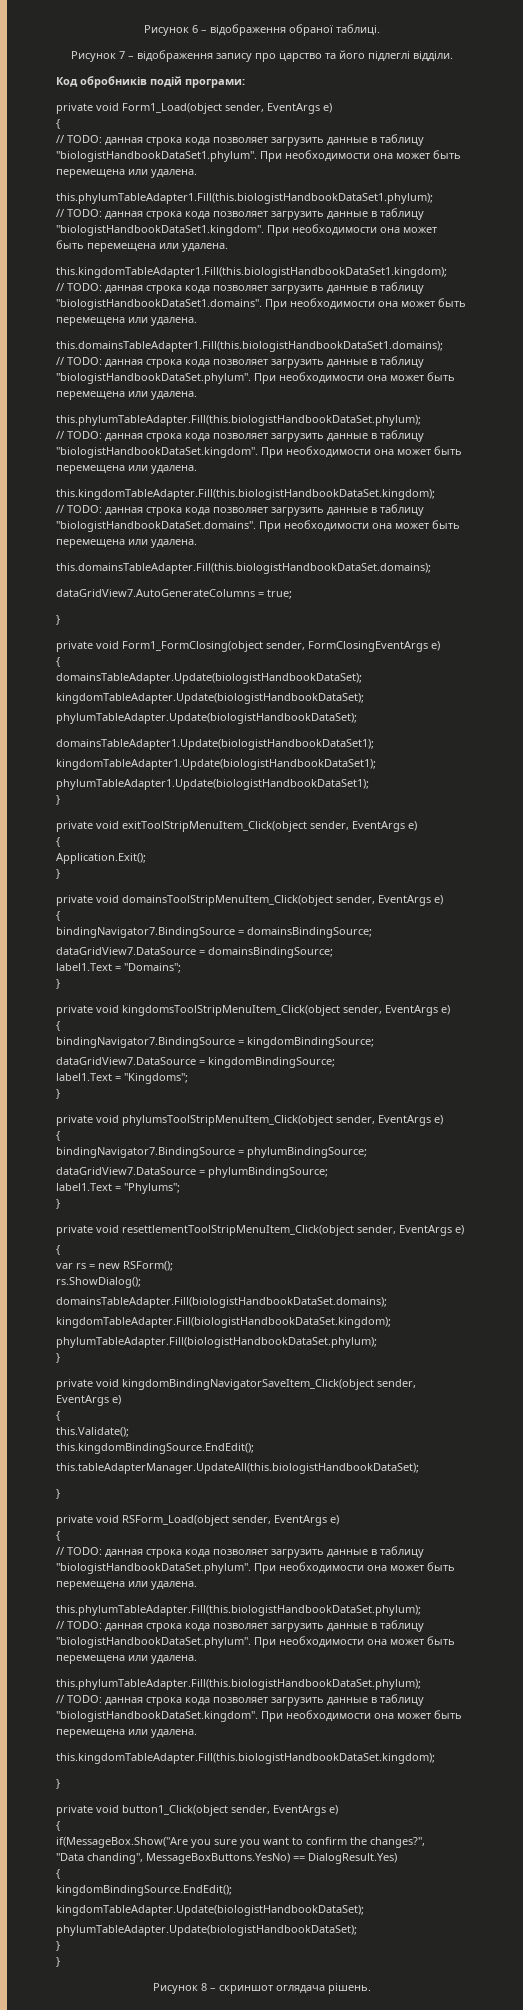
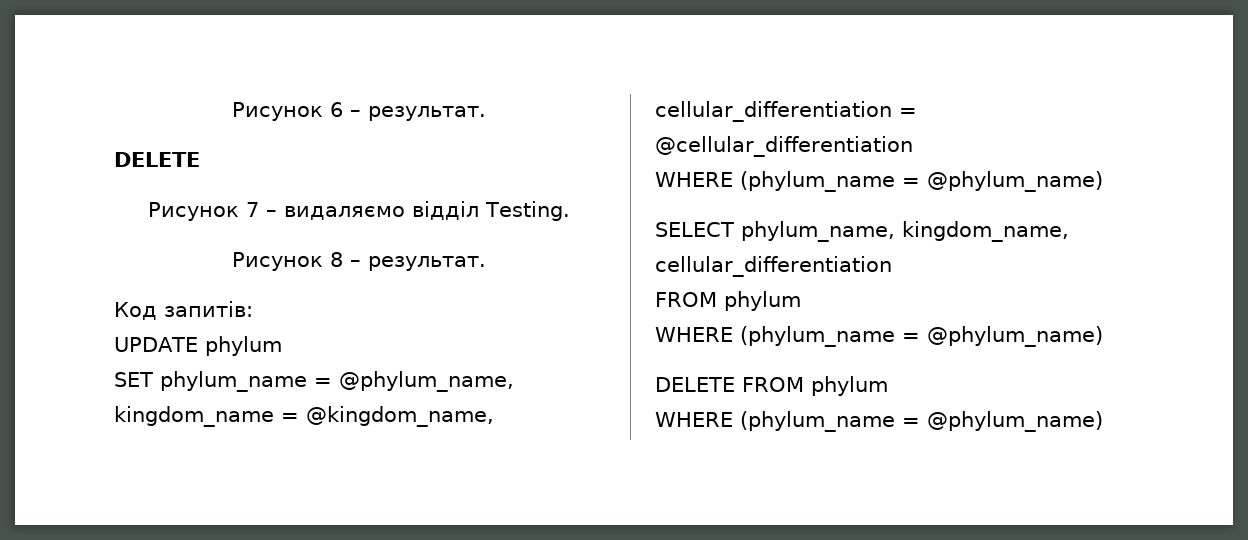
- Рисунок 6 – відображення обраної таблиці.
+ Рисунок 6 – результат.
+ DELETE
- Рисунок 7 – відображення запису про царство та його підлеглі відділи.
- Код обробників подій програми:
- private void Form1_Load(object sender, EventArgs e)
- {
- // TODO: данная строка кода позволяет загрузить данные в таблицу "biologistHandbookDataSet1.phylum". При необходимости она может быть перемещена или удалена.
- this.phylumTableAdapter1.Fill(this.biologistHandbookDataSet1.phylum);
- // TODO: данная строка кода позволяет загрузить данные в таблицу "biologistHandbookDataSet1.kingdom". При необходимости она может быть перемещена или удалена.
- this.kingdomTableAdapter1.Fill(this.biologistHandbookDataSet1.kingdom);
- // TODO: данная строка кода позволяет загрузить данные в таблицу "biologistHandbookDataSet1.domains". При необходимости она может быть перемещена или удалена.
- this.domainsTableAdapter1.Fill(this.biologistHandbookDataSet1.domains);
- // TODO: данная строка кода позволяет загрузить данные в таблицу "biologistHandbookDataSet.phylum". При необходимости она может быть перемещена или удалена.
- this.phylumTableAdapter.Fill(this.biologistHandbookDataSet.phylum);
- // TODO: данная строка кода позволяет загрузить данные в таблицу "biologistHandbookDataSet.kingdom". При необходимости она может быть перемещена или удалена.
- this.kingdomTableAdapter.Fill(this.biologistHandbookDataSet.kingdom);
- // TODO: данная строка кода позволяет загрузить данные в таблицу "biologistHandbookDataSet.domains". При необходимости она может быть перемещена или удалена.
- this.domainsTableAdapter.Fill(this.biologistHandbookDataSet.domains);
- dataGridView7.AutoGenerateColumns = true;
- }
- private void Form1_FormClosing(object sender, FormClosingEventArgs e)
- {
- domainsTableAdapter.Update(biologistHandbookDataSet);
- kingdomTableAdapter.Update(biologistHandbookDataSet);
- phylumTableAdapter.Update(biologistHandbookDataSet);
- domainsTableAdapter1.Update(biologistHandbookDataSet1);
- kingdomTableAdapter1.Update(biologistHandbookDataSet1);
- phylumTableAdapter1.Update(biologistHandbookDataSet1);
- }
- private void exitToolStripMenuItem_Click(object sender, EventArgs e)
- {
- Application.Exit();
- }
- private void domainsToolStripMenuItem_Click(object sender, EventArgs e)
- {
- bindingNavigator7.BindingSource = domainsBindingSource;
- dataGridView7.DataSource = domainsBindingSource;
- label1.Text = "Domains";
- }
- private void kingdomsToolStripMenuItem_Click(object sender, EventArgs e)
- {
- bindingNavigator7.BindingSource = kingdomBindingSource;
- dataGridView7.DataSource = kingdomBindingSource;
- label1.Text = "Kingdoms";
- }
- private void phylumsToolStripMenuItem_Click(object sender, EventArgs e)
- {
- bindingNavigator7.BindingSource = phylumBindingSource;
- dataGridView7.DataSource = phylumBindingSource;
- label1.Text = "Phylums";
- }
- private void resettlementToolStripMenuItem_Click(object sender, EventArgs e)
- {
- var rs = new RSForm();
- rs.ShowDialog();
- domainsTableAdapter.Fill(biologistHandbookDataSet.domains);
- kingdomTableAdapter.Fill(biologistHandbookDataSet.kingdom);
- phylumTableAdapter.Fill(biologistHandbookDataSet.phylum);
- }
- private void kingdomBindingNavigatorSaveItem_Click(object sender, EventArgs e)
- {
- this.Validate();
- this.kingdomBindingSource.EndEdit();
- this.tableAdapterManager.UpdateAll(this.biologistHandbookDataSet);
- }
- private void RSForm_Load(object sender, EventArgs e)
- {
- // TODO: данная строка кода позволяет загрузить данные в таблицу "biologistHandbookDataSet.phylum". При необходимости она может быть перемещена или удалена.
- this.phylumTableAdapter.Fill(this.biologistHandbookDataSet.phylum);
- // TODO: данная строка кода позволяет загрузить данные в таблицу "biologistHandbookDataSet.phylum". При необходимости она может быть перемещена или удалена.
- this.phylumTableAdapter.Fill(this.biologistHandbookDataSet.phylum);
- // TODO: данная строка кода позволяет загрузить данные в таблицу "biologistHandbookDataSet.kingdom". При необходимости она может быть перемещена или удалена.
- this.kingdomTableAdapter.Fill(this.biologistHandbookDataSet.kingdom);
- }
- private void button1_Click(object sender, EventArgs e)
- {
- if(MessageBox.Show("Are you sure you want to confirm the changes?",
- "Data chanding", MessageBoxButtons.YesNo) == DialogResult.Yes)
- {
- kingdomBindingSource.EndEdit();
- kingdomTableAdapter.Update(biologistHandbookDataSet);
- phylumTableAdapter.Update(biologistHandbookDataSet);
- }
- }
- Рисунок 8 – скриншот оглядача рішень.
+ Рисунок 7 – видаляємо відділ Testing.
+ Рисунок 8 – результат.
+ Код запитів:
+ UPDATE phylum
+ SET phylum_name = @phylum_name, kingdom_name = @kingdom_name, cellular_differentiation = @cellular_differentiation
+ WHERE (phylum_name = @phylum_name)
+ SELECT phylum_name, kingdom_name, cellular_differentiation
+ FROM phylum
+ WHERE (phylum_name = @phylum_name)
+ DELETE FROM phylum
+ WHERE (phylum_name = @phylum_name)

